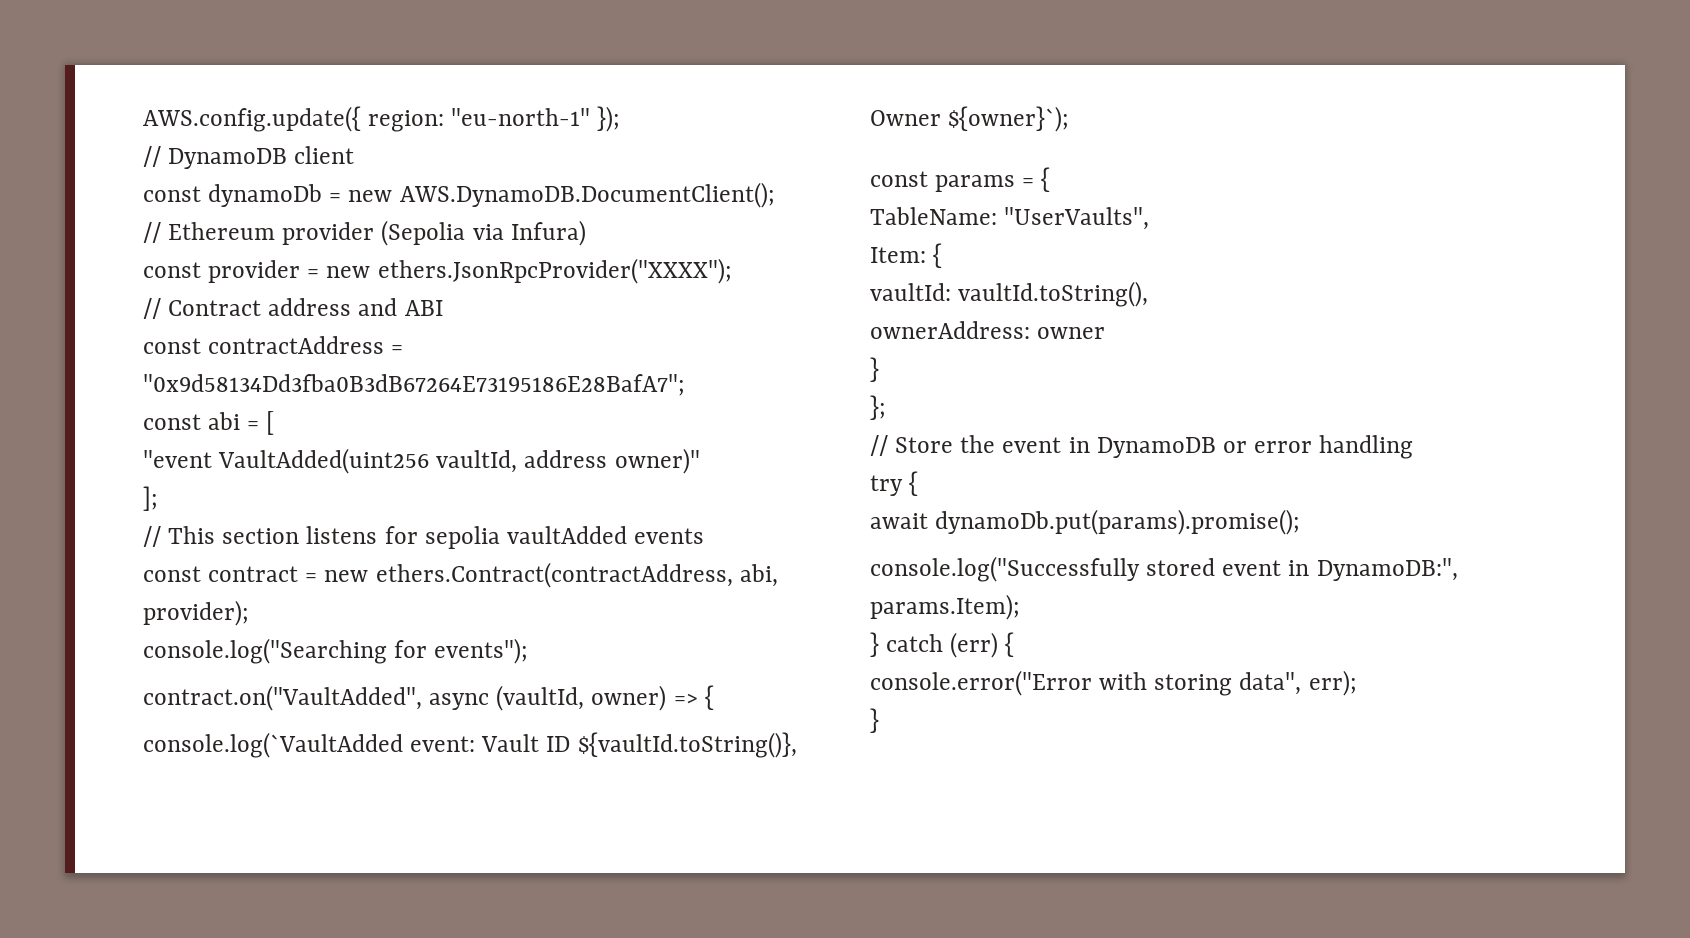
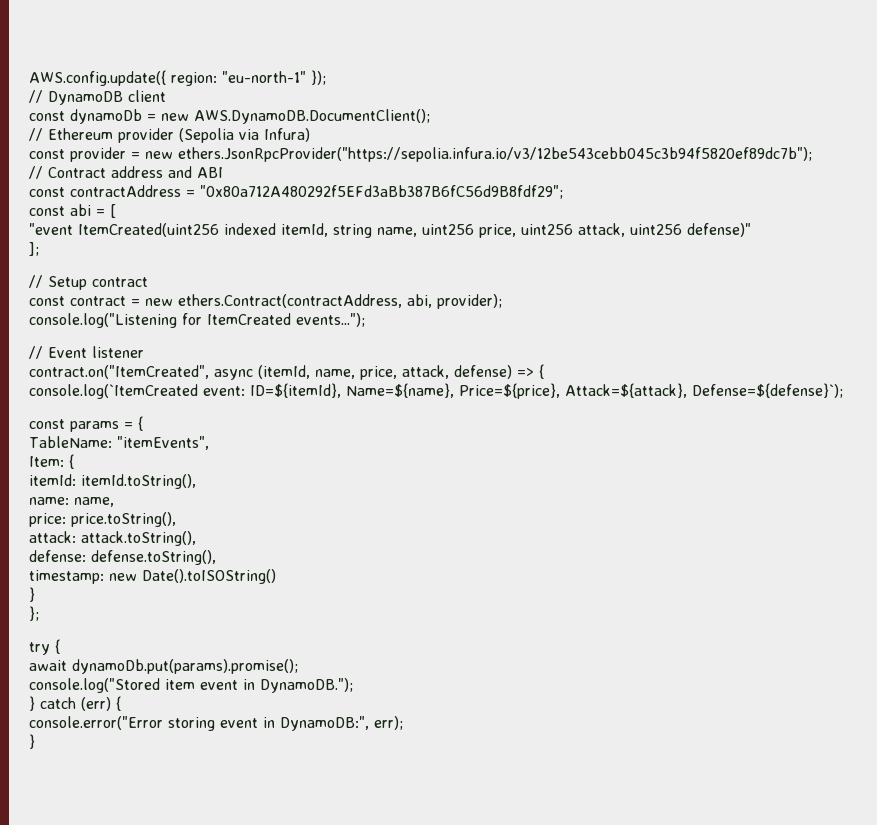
- const provider = new ethers.JsonRpcProvider("XXXX");
+ const provider = new ethers.JsonRpcProvider("https://sepolia.infura.io/v3/12be543cebb045c3b94f5820ef89dc7b");
- const contractAddress = "0x9d58134Dd3fba0B3dB67264E73195186E28BafA7";
+ const contractAddress = "0x80a712A480292f5EFd3aBb387B6fC56d9B8fdf29";
- "event VaultAdded(uint256 vaultId, address owner)"
+ "event ItemCreated(uint256 indexed itemId, string name, uint256 price, uint256 attack, uint256 defense)"
  ];
- // This section listens for sepolia vaultAdded events
+ // Setup contract
- console.log("Searching for events");
- contract.on("VaultAdded", async (vaultId, owner) => {
- console.log(`VaultAdded event: Vault ID ${vaultId.toString()}, Owner ${owner}`);
+ console.log("Listening for ItemCreated events...");
+ // Event listener
+ contract.on("ItemCreated", async (itemId, name, price, attack, defense) => {
+ console.log(`ItemCreated event: ID=${itemId}, Name=${name}, Price=${price}, Attack=${attack}, Defense=${defense}`);
- TableName: "UserVaults",
+ TableName: "itemEvents",
- vaultId: vaultId.toString(),
- ownerAddress: owner
+ itemId: itemId.toString(),
+ name: name,
+ price: price.toString(),
+ attack: attack.toString(),
+ defense: defense.toString(),
+ timestamp: new Date().toISOString()
  }
  };
- // Store the event in DynamoDB or error handling
  try {
  await dynamoDb.put(params).promise();
- console.log("Successfully stored event in DynamoDB:", params.Item);
+ console.log("Stored item event in DynamoDB.");
- console.error("Error with storing data", err);
+ console.error("Error storing event in DynamoDB:", err);

